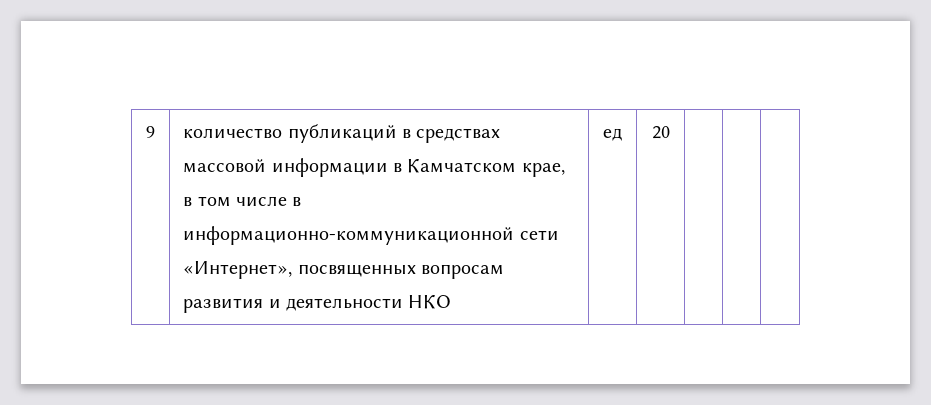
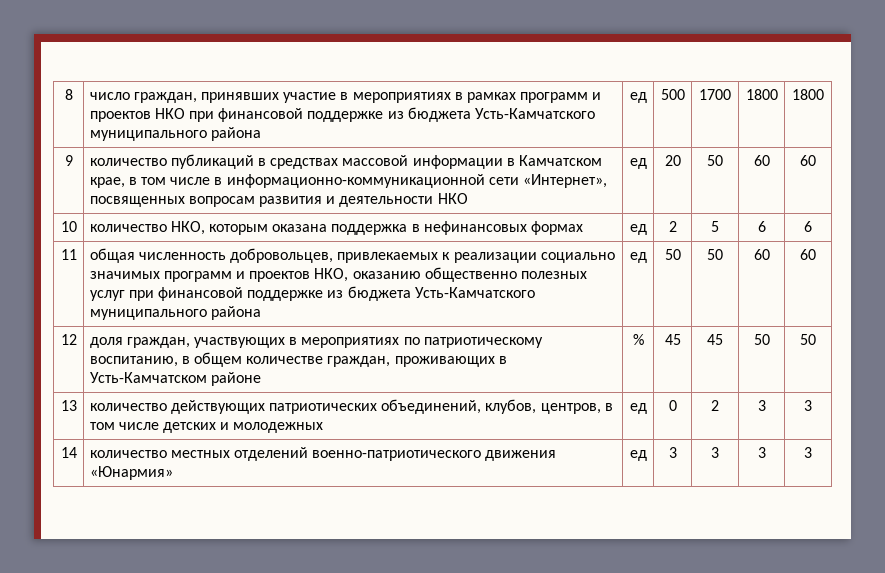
+ 8 | число граждан, принявших участие в мероприятиях в рамках программ и проектов НКО при финансовой поддержке из бюджета Усть-Камчатского муниципального района | ед | 500 | 1700 | 1800 | 1800
- 9 | количество публикаций в средствах массовой информации в Камчатском крае, в том числе в информационно-коммуникационной сети «Интернет», посвященных вопросам развития и деятельности НКО | ед | 20 | | |
+ 9 | количество публикаций в средствах массовой информации в Камчатском крае, в том числе в информационно-коммуникационной сети «Интернет», посвященных вопросам развития и деятельности НКО | ед | 20 | 50 | 60 | 60
+ 10 | количество НКО, которым оказана поддержка в нефинансовых формах | ед | 2 | 5 | 6 | 6
+ 11 | общая численность добровольцев, привлекаемых к реализации социально значимых программ и проектов НКО, оказанию общественно полезных услуг при финансовой поддержке из бюджета Усть-Камчатского муниципального района | ед | 50 | 50 | 60 | 60
+ 12 | доля граждан, участвующих в мероприятиях по патриотическому воспитанию, в общем количестве граждан, проживающих в Усть-Камчатском районе | % | 45 | 45 | 50 | 50
+ 13 | количество действующих патриотических объединений, клубов, центров, в том числе детских и молодежных | ед | 0 | 2 | 3 | 3
+ 14 | количество местных отделений военно-патриотического движения «Юнармия» | ед | 3 | 3 | 3 | 3

